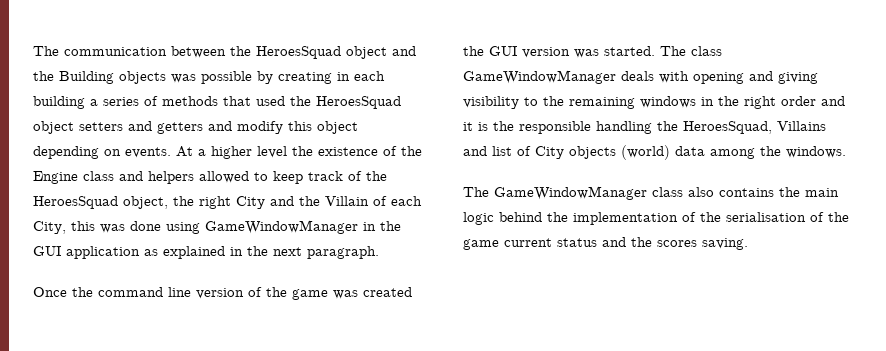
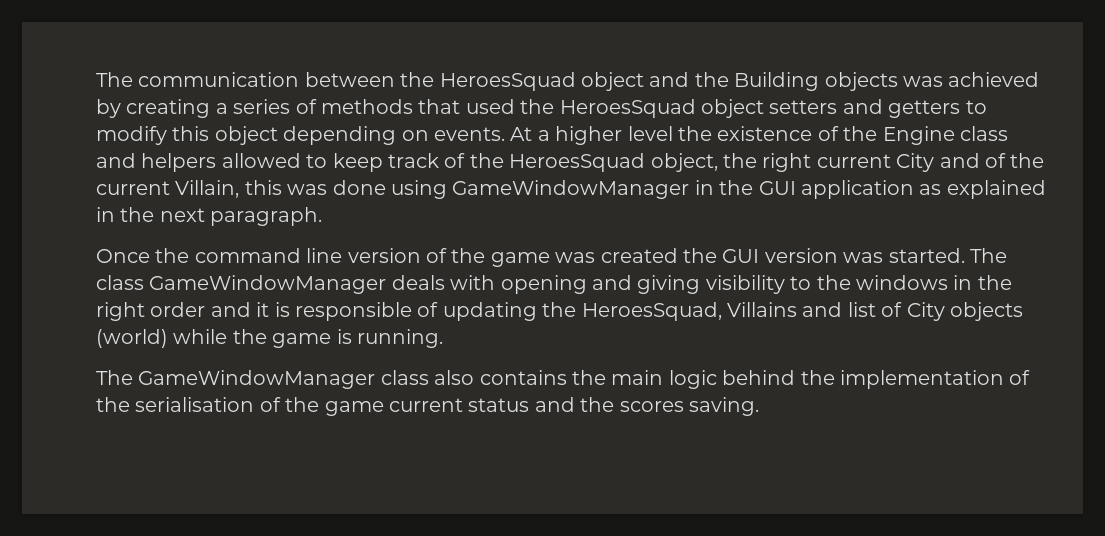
- The communication between the HeroesSquad object and the Building objects was possible by creating in each building a series of methods that used the HeroesSquad object setters and getters and modify this object depending on events.
+ The communication between the HeroesSquad object and the Building objects was achieved by creating a series of methods that used the HeroesSquad object setters and getters to modify this object depending on events.
- At a higher level the existence of the Engine class and helpers allowed to keep track of the HeroesSquad object, the right City and the Villain of each City, this was done using GameWindowManager in the GUI application as explained in the next paragraph.
+ At a higher level the existence of the Engine class and helpers allowed to keep track of the HeroesSquad object, the right current City and of the current Villain, this was done using GameWindowManager in the GUI application as explained in the next paragraph.
- The class GameWindowManager deals with opening and giving visibility to the remaining windows in the right order and it is the responsible handling the HeroesSquad, Villains and list of City objects (world) data among the windows.
+ The class GameWindowManager deals with opening and giving visibility to the windows in the right order and it is responsible of updating the HeroesSquad, Villains and list of City objects (world) while the game is running.

